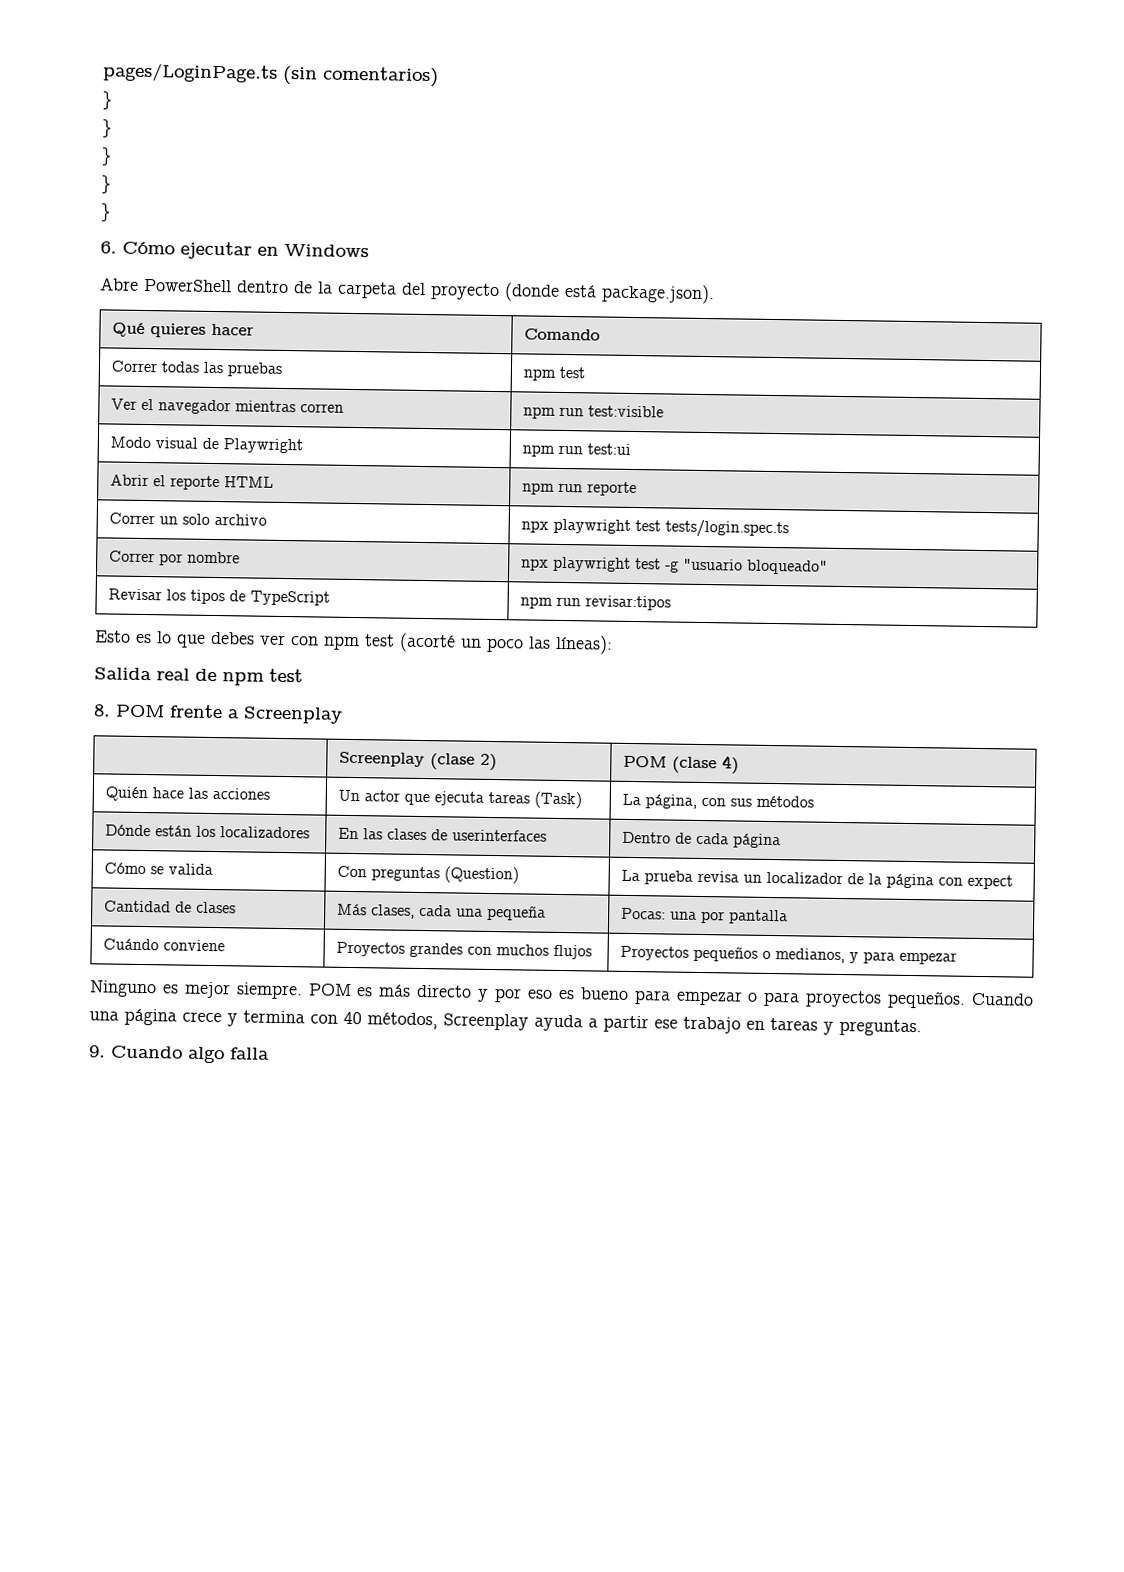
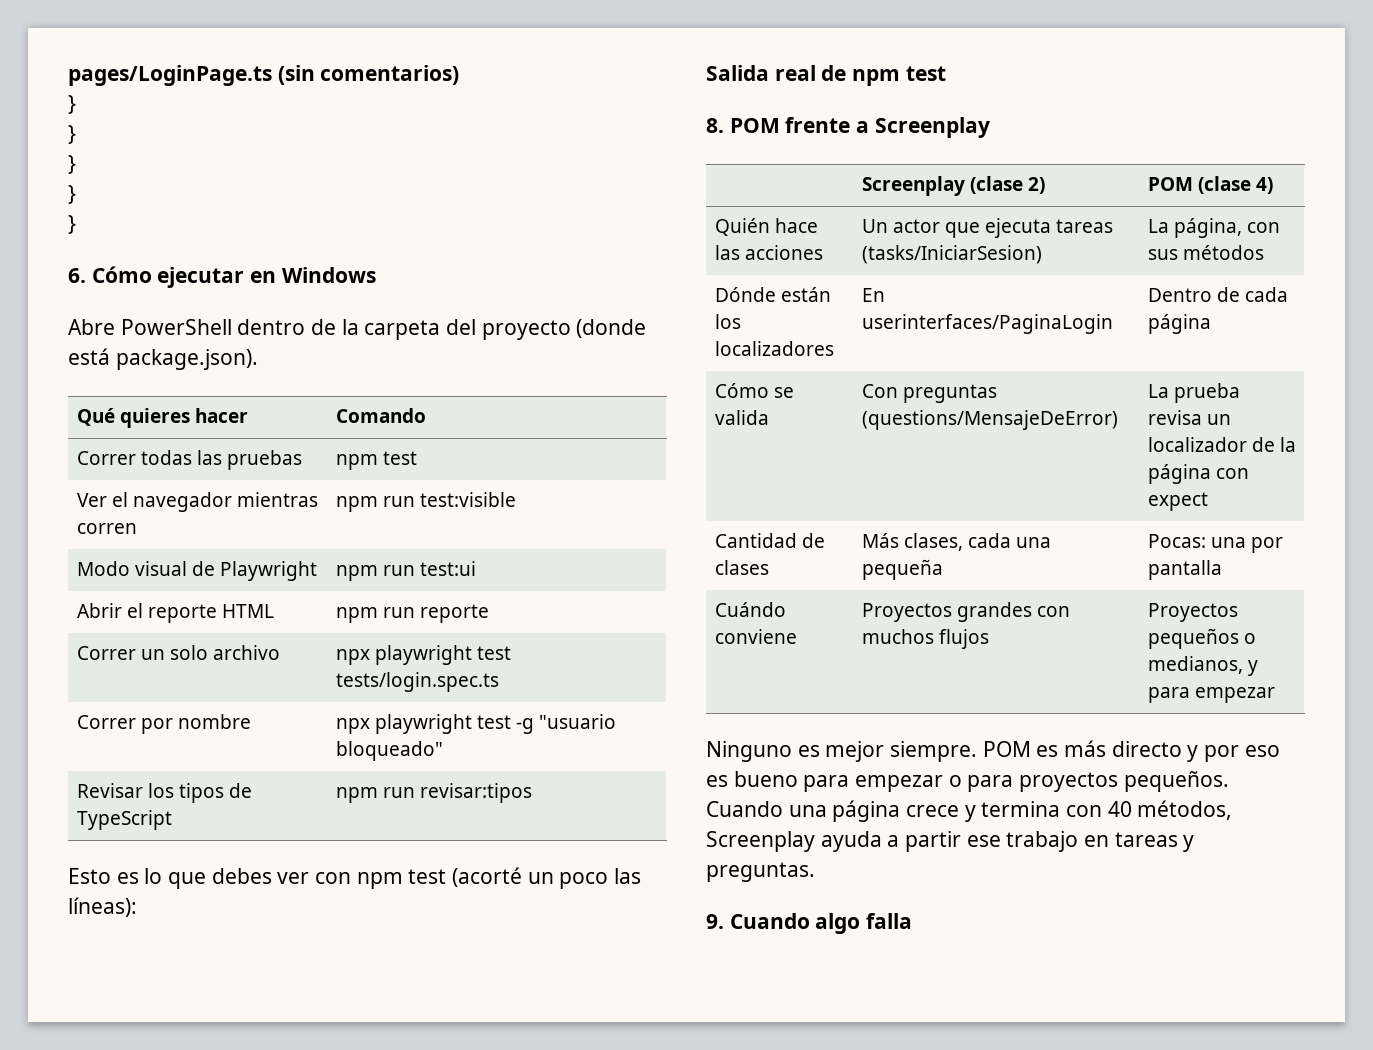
- Quién hace las acciones | Un actor que ejecuta tareas (Task) | La página, con sus métodos
+ Quién hace las acciones | Un actor que ejecuta tareas (tasks/IniciarSesion) | La página, con sus métodos
- Dónde están los localizadores | En las clases de userinterfaces | Dentro de cada página
+ Dónde están los localizadores | En userinterfaces/PaginaLogin | Dentro de cada página
- Cómo se valida | Con preguntas (Question) | La prueba revisa un localizador de la página con expect
+ Cómo se valida | Con preguntas (questions/MensajeDeError) | La prueba revisa un localizador de la página con expect

